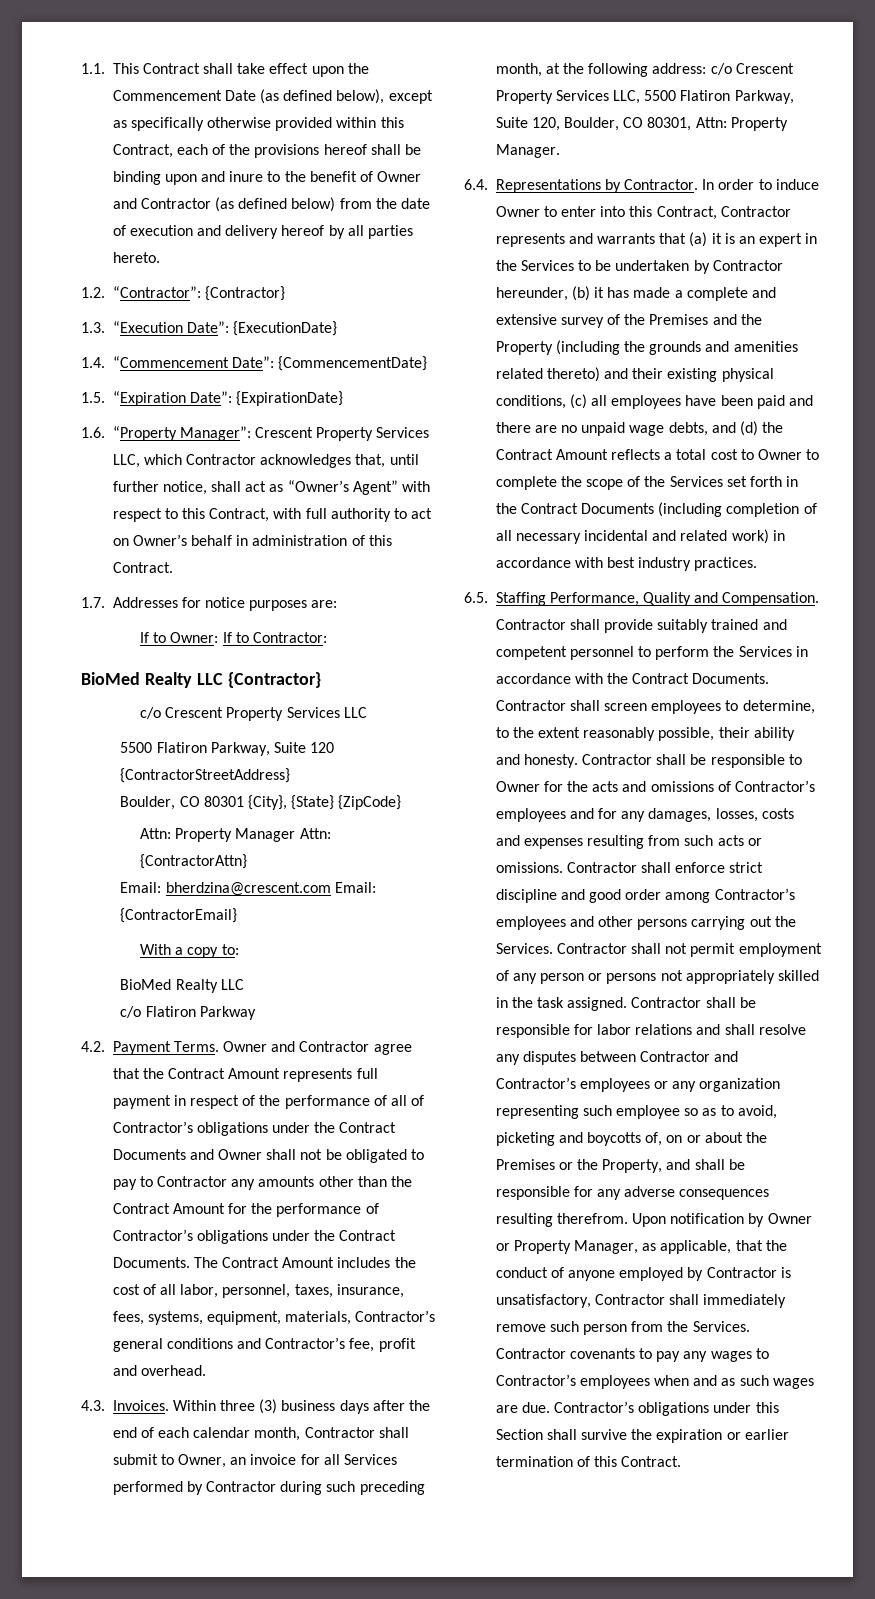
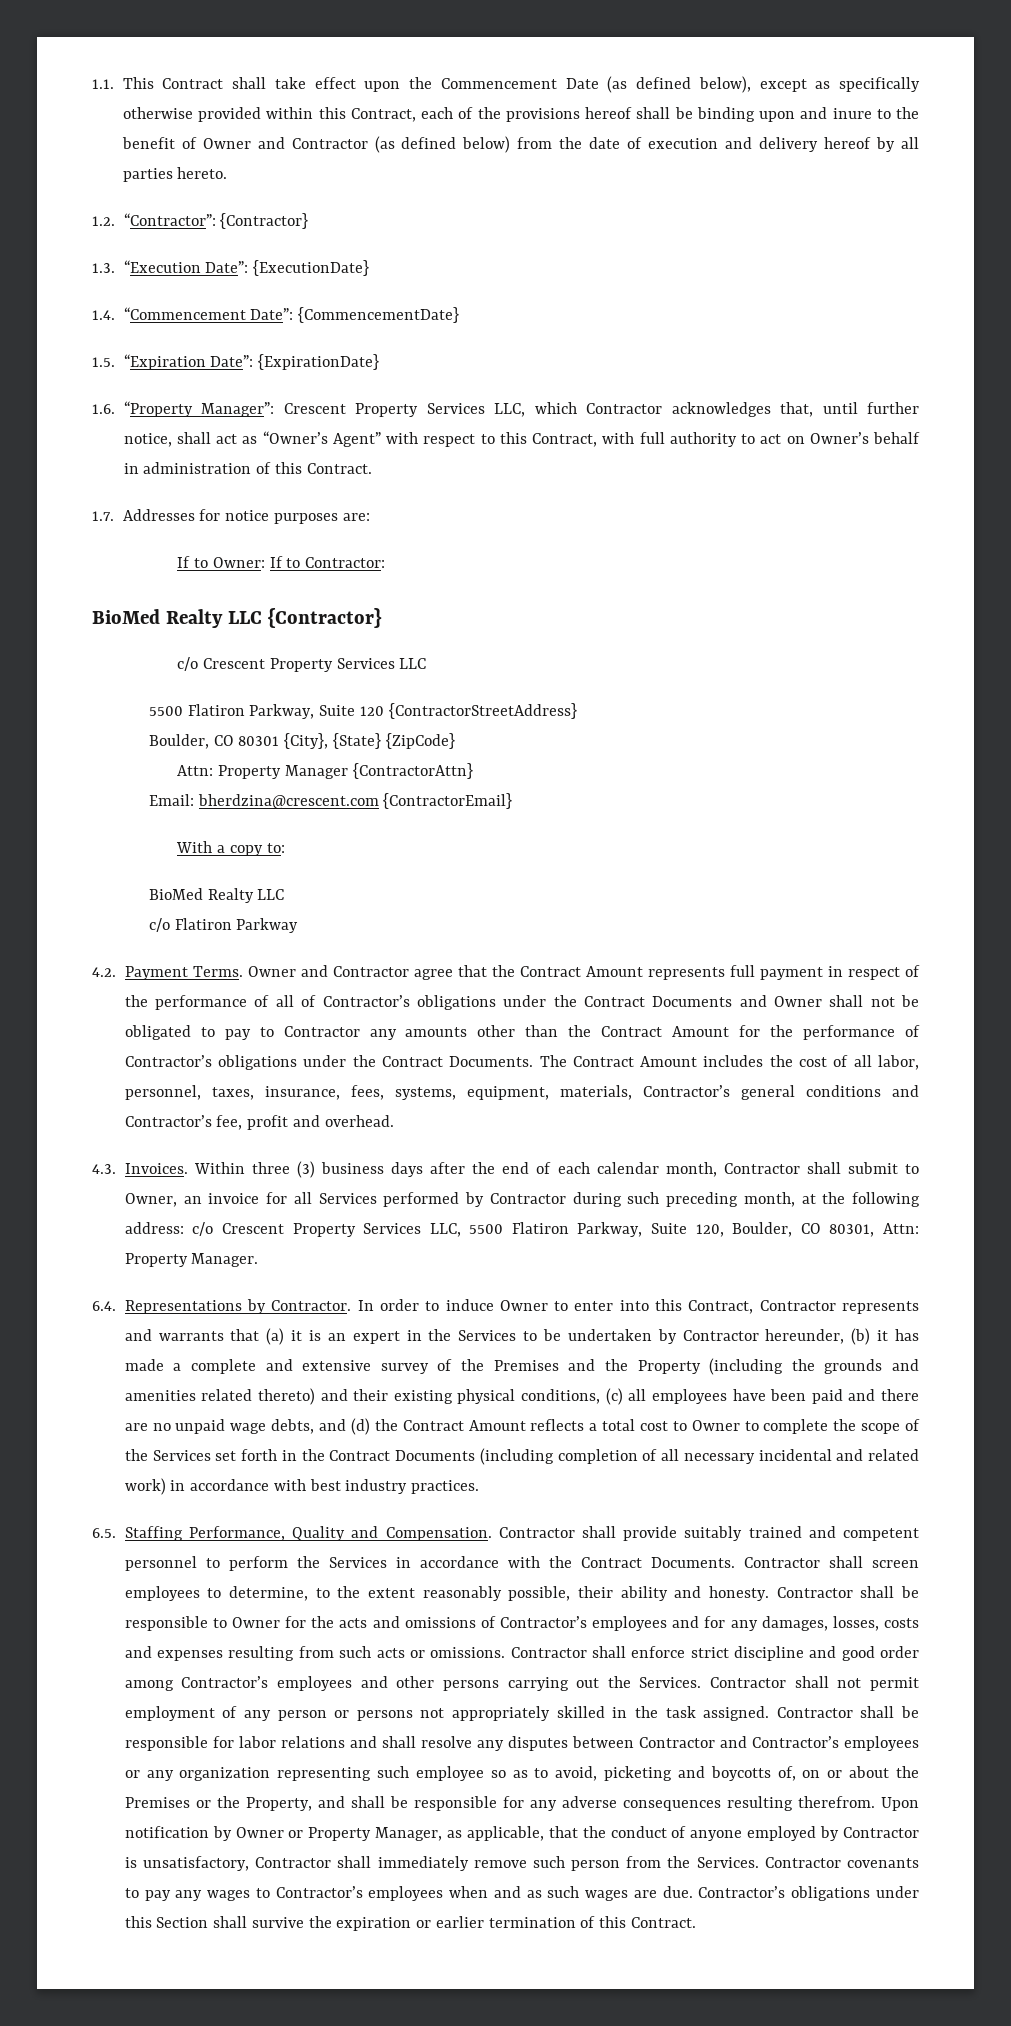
- Attn: Property Manager Attn: {ContractorAttn}
+ Attn: Property Manager {ContractorAttn}
- Email: bherdzina@crescent.com Email: {ContractorEmail}
+ Email: bherdzina@crescent.com {ContractorEmail}

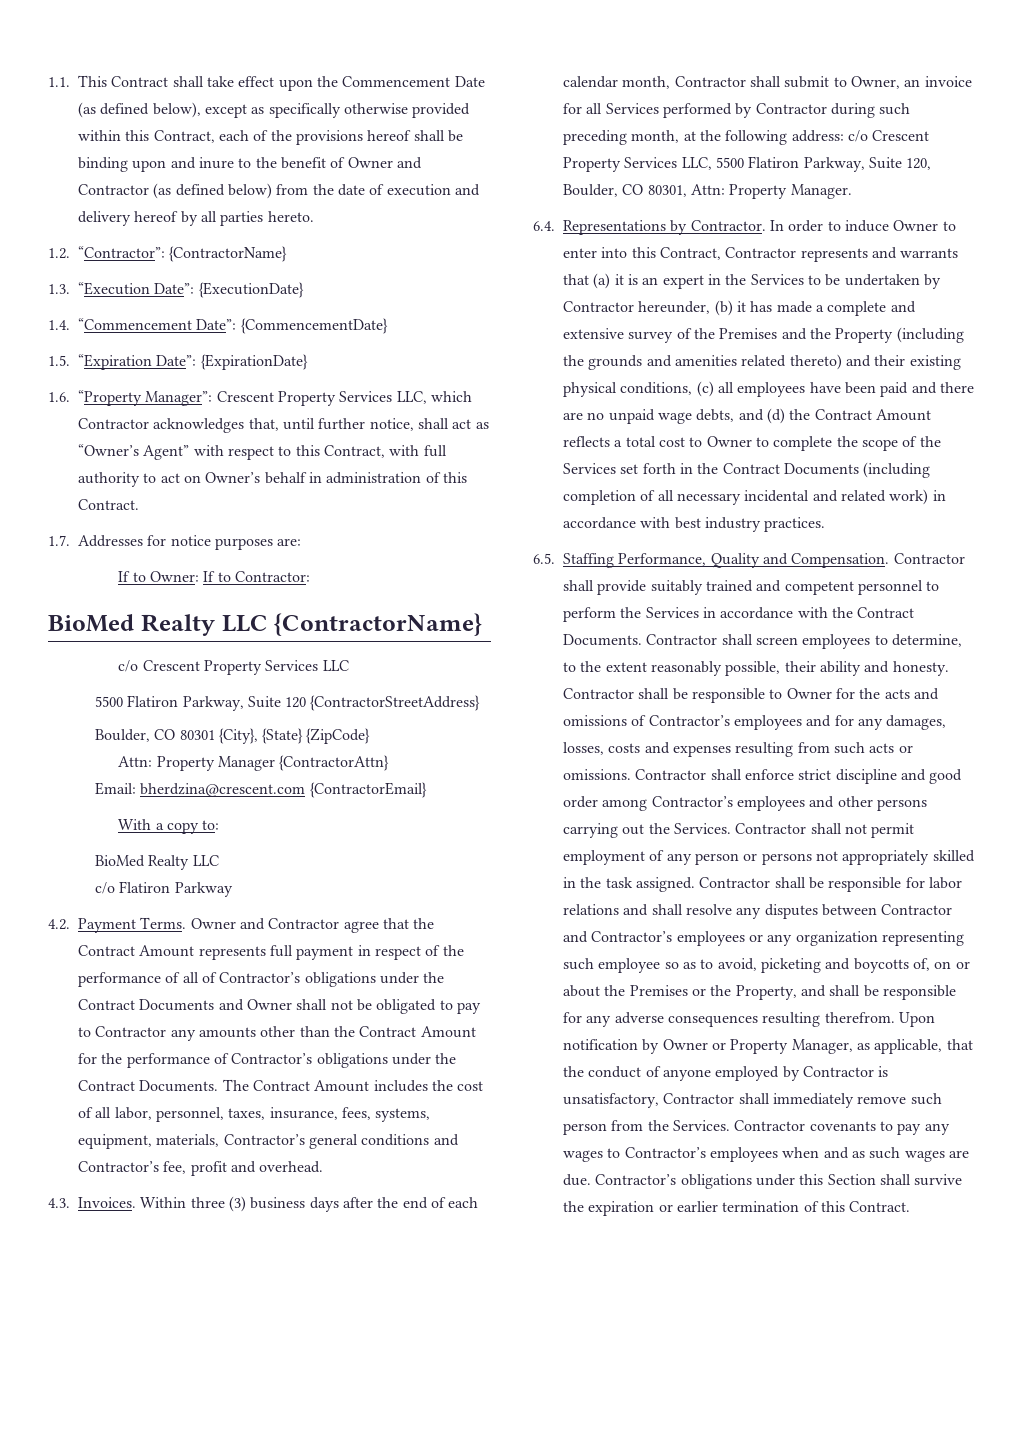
- 1.2. “Contractor”: {Contractor}
+ 1.2. “Contractor”: {ContractorName}
- BioMed Realty LLC {Contractor}
+ BioMed Realty LLC {ContractorName}

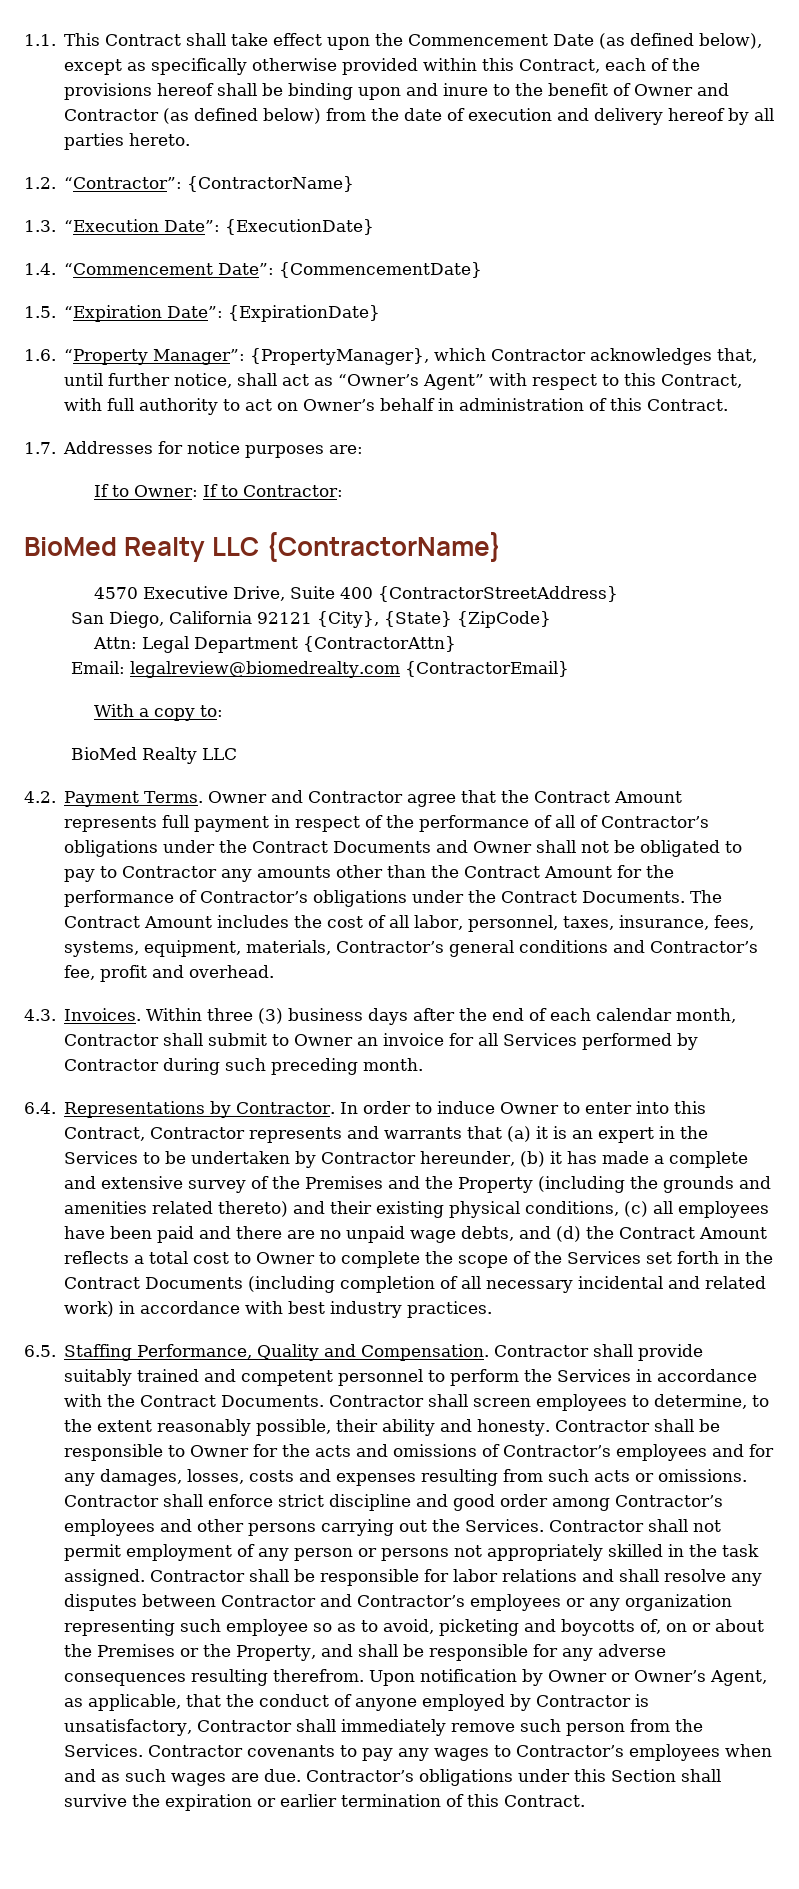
- 1.6. “Property Manager”: Crescent Property Services LLC, which Contractor acknowledges that, until further notice, shall act as “Owner’s Agent” with respect to this Contract, with full authority to act on Owner’s behalf in administration of this Contract.
+ 1.6. “Property Manager”: {PropertyManager}, which Contractor acknowledges that, until further notice, shall act as “Owner’s Agent” with respect to this Contract, with full authority to act on Owner’s behalf in administration of this Contract.
- c/o Crescent Property Services LLC
- 5500 Flatiron Parkway, Suite 120 {ContractorStreetAddress}
- Boulder, CO 80301 {City}, {State} {ZipCode}
+ 4570 Executive Drive, Suite 400 {ContractorStreetAddress}
+ San Diego, California 92121 {City}, {State} {ZipCode}
- Attn: Property Manager {ContractorAttn}
+ Attn: Legal Department {ContractorAttn}
- Email: bherdzina@crescent.com {ContractorEmail}
+ Email: legalreview@biomedrealty.com {ContractorEmail}
- c/o Flatiron Parkway
- Within three (3) business days after the end of each calendar month, Contractor shall submit to Owner, an invoice for all Services performed by Contractor during such preceding month, at the following address: c/o Crescent Property Services LLC, 5500 Flatiron Parkway, Suite 120, Boulder, CO 80301, Attn: Property Manager.
+ Within three (3) business days after the end of each calendar month, Contractor shall submit to Owner an invoice for all Services performed by Contractor during such preceding month.
- Upon notification by Owner or Property Manager, as applicable, that the conduct of anyone employed by Contractor is unsatisfactory, Contractor shall immediately remove such person from the Services.
+ Upon notification by Owner or Owner’s Agent, as applicable, that the conduct of anyone employed by Contractor is unsatisfactory, Contractor shall immediately remove such person from the Services.

